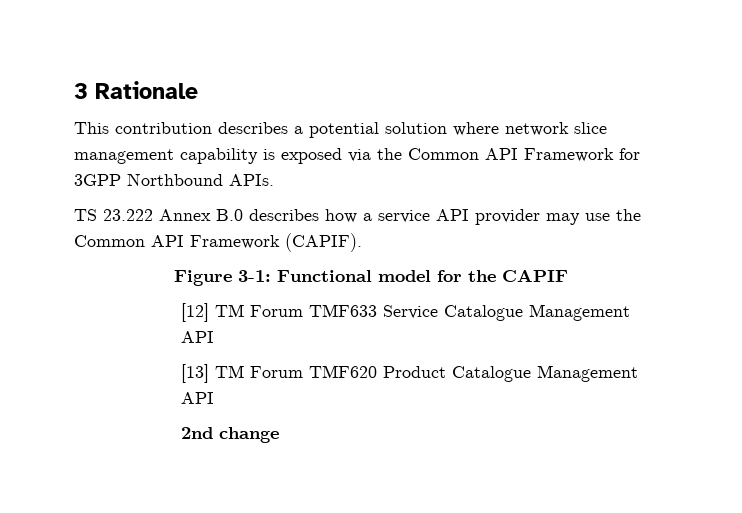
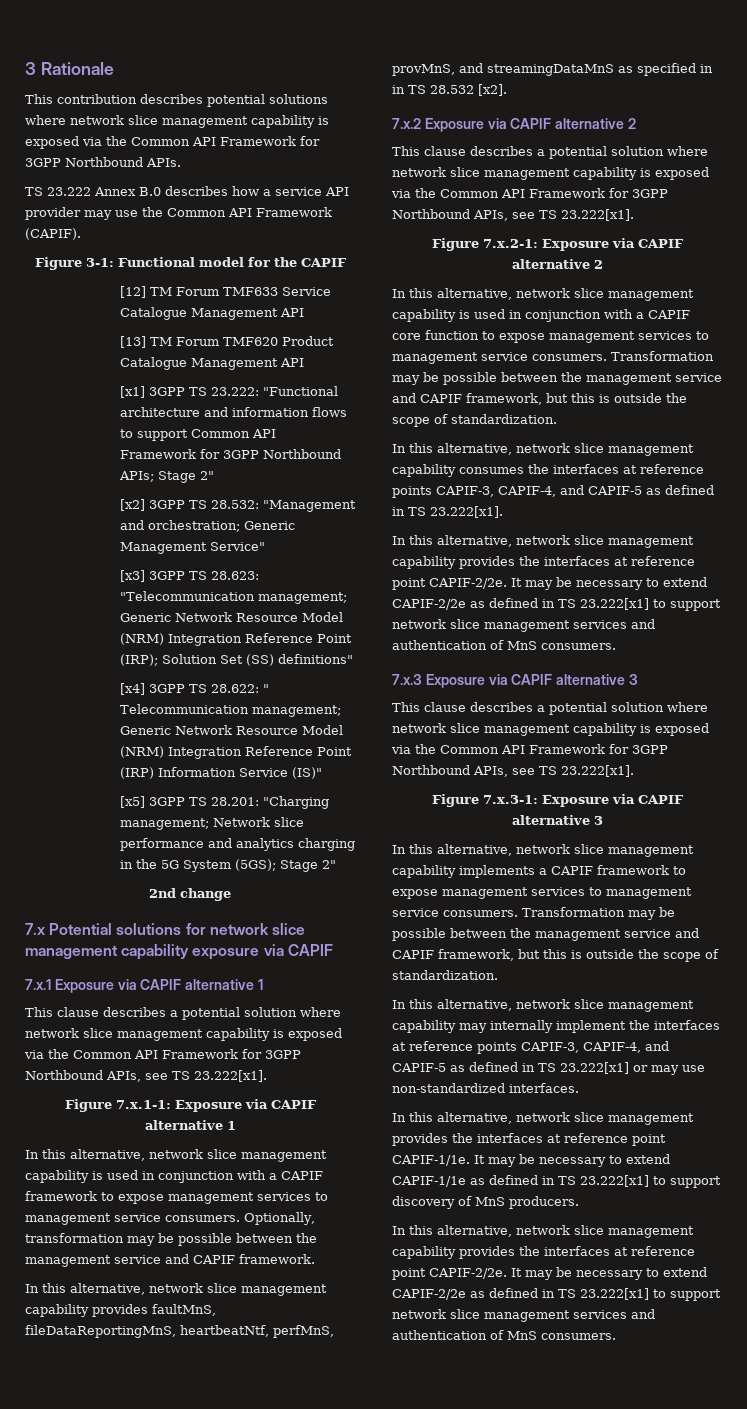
- This contribution describes a potential solution where network slice management capability is exposed via the Common API Framework for 3GPP Northbound APIs.
+ This contribution describes potential solutions where network slice management capability is exposed via the Common API Framework for 3GPP Northbound APIs.
+ [x1] 3GPP TS 23.222: "Functional architecture and information flows to support Common API Framework for 3GPP Northbound APIs; Stage 2"
+ [x2] 3GPP TS 28.532: "Management and orchestration; Generic Management Service"
+ [x3] 3GPP TS 28.623: "Telecommunication management; Generic Network Resource Model (NRM) Integration Reference Point (IRP); Solution Set (SS) definitions"
+ [x4] 3GPP TS 28.622: " Telecommunication management; Generic Network Resource Model (NRM) Integration Reference Point (IRP) Information Service (IS)"
+ [x5] 3GPP TS 28.201: "Charging management; Network slice performance and analytics charging in the 5G System (5GS); Stage 2"
  2nd change
+ 7.x Potential solutions for network slice management capability exposure via CAPIF
+ 7.x.1 Exposure via CAPIF alternative 1
+ This clause describes a potential solution where network slice management capability is exposed via the Common API Framework for 3GPP Northbound APIs, see TS 23.222[x1].
+ Figure 7.x.1-1: Exposure via CAPIF alternative 1
+ In this alternative, network slice management capability is used in conjunction with a CAPIF framework to expose management services to management service consumers. Optionally, transformation may be possible between the management service and CAPIF framework.
+ In this alternative, network slice management capability provides faultMnS, fileDataReportingMnS, heartbeatNtf, perfMnS, provMnS, and streamingDataMnS as specified in in TS 28.532 [x2].
+ 7.x.2 Exposure via CAPIF alternative 2
+ This clause describes a potential solution where network slice management capability is exposed via the Common API Framework for 3GPP Northbound APIs, see TS 23.222[x1].
+ Figure 7.x.2-1: Exposure via CAPIF alternative 2
+ In this alternative, network slice management capability is used in conjunction with a CAPIF core function to expose management services to management service consumers. Transformation may be possible between the management service and CAPIF framework, but this is outside the scope of standardization.
+ In this alternative, network slice management capability consumes the interfaces at reference points CAPIF-3, CAPIF-4, and CAPIF-5 as defined in TS 23.222[x1].
+ In this alternative, network slice management capability provides the interfaces at reference point CAPIF-2/2e. It may be necessary to extend CAPIF-2/2e as defined in TS 23.222[x1] to support network slice management services and authentication of MnS consumers.
+ 7.x.3 Exposure via CAPIF alternative 3
+ This clause describes a potential solution where network slice management capability is exposed via the Common API Framework for 3GPP Northbound APIs, see TS 23.222[x1].
+ Figure 7.x.3-1: Exposure via CAPIF alternative 3
+ In this alternative, network slice management capability implements a CAPIF framework to expose management services to management service consumers. Transformation may be possible between the management service and CAPIF framework, but this is outside the scope of standardization.
+ In this alternative, network slice management capability may internally implement the interfaces at reference points CAPIF-3, CAPIF-4, and CAPIF-5 as defined in TS 23.222[x1] or may use non-standardized interfaces.
+ In this alternative, network slice management provides the interfaces at reference point CAPIF-1/1e. It may be necessary to extend CAPIF-1/1e as defined in TS 23.222[x1] to support discovery of MnS producers.
+ In this alternative, network slice management capability provides the interfaces at reference point CAPIF-2/2e. It may be necessary to extend CAPIF-2/2e as defined in TS 23.222[x1] to support network slice management services and authentication of MnS consumers.

